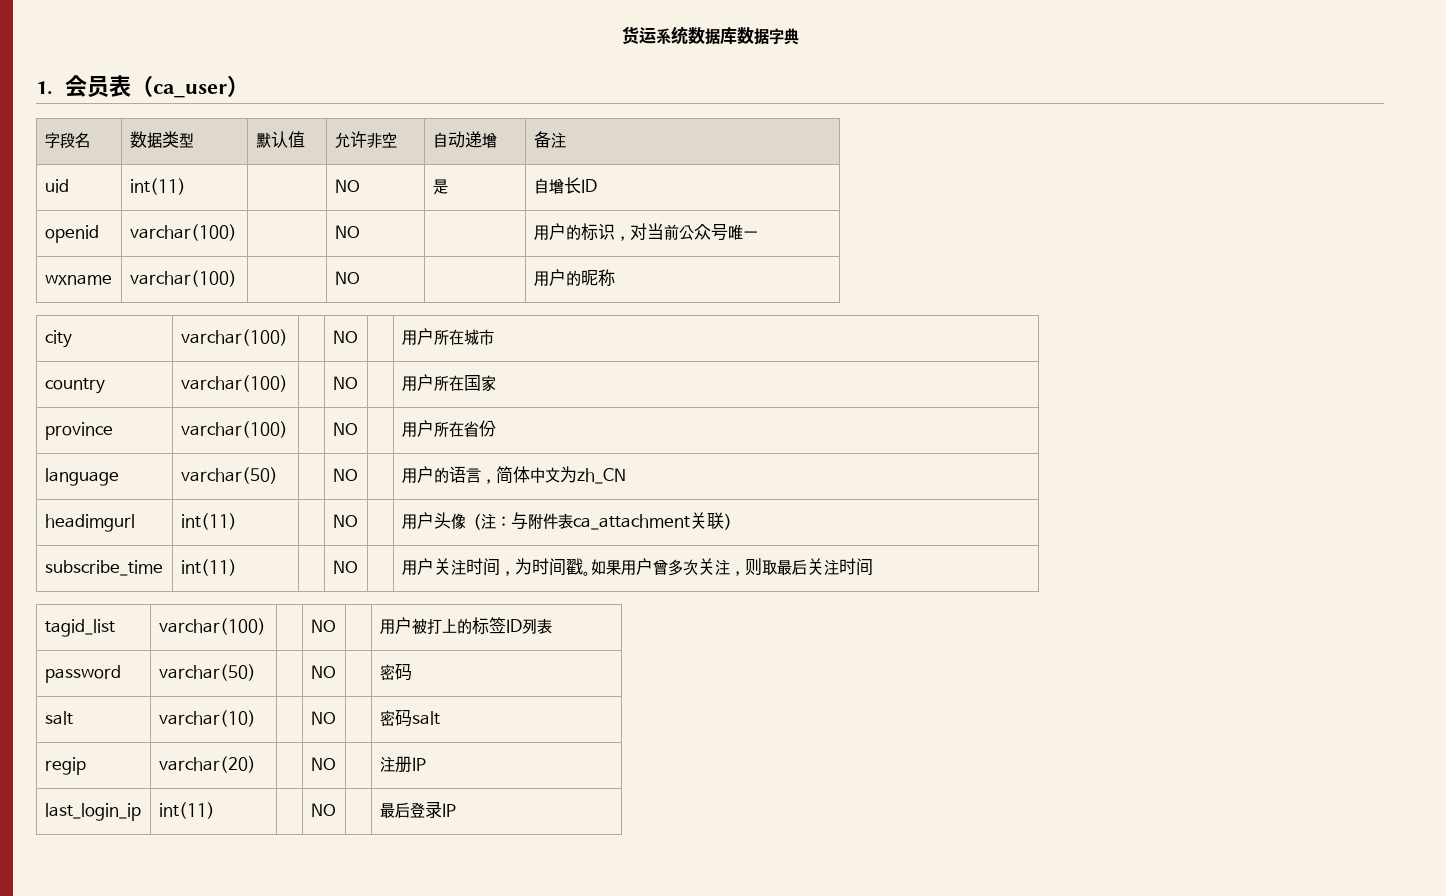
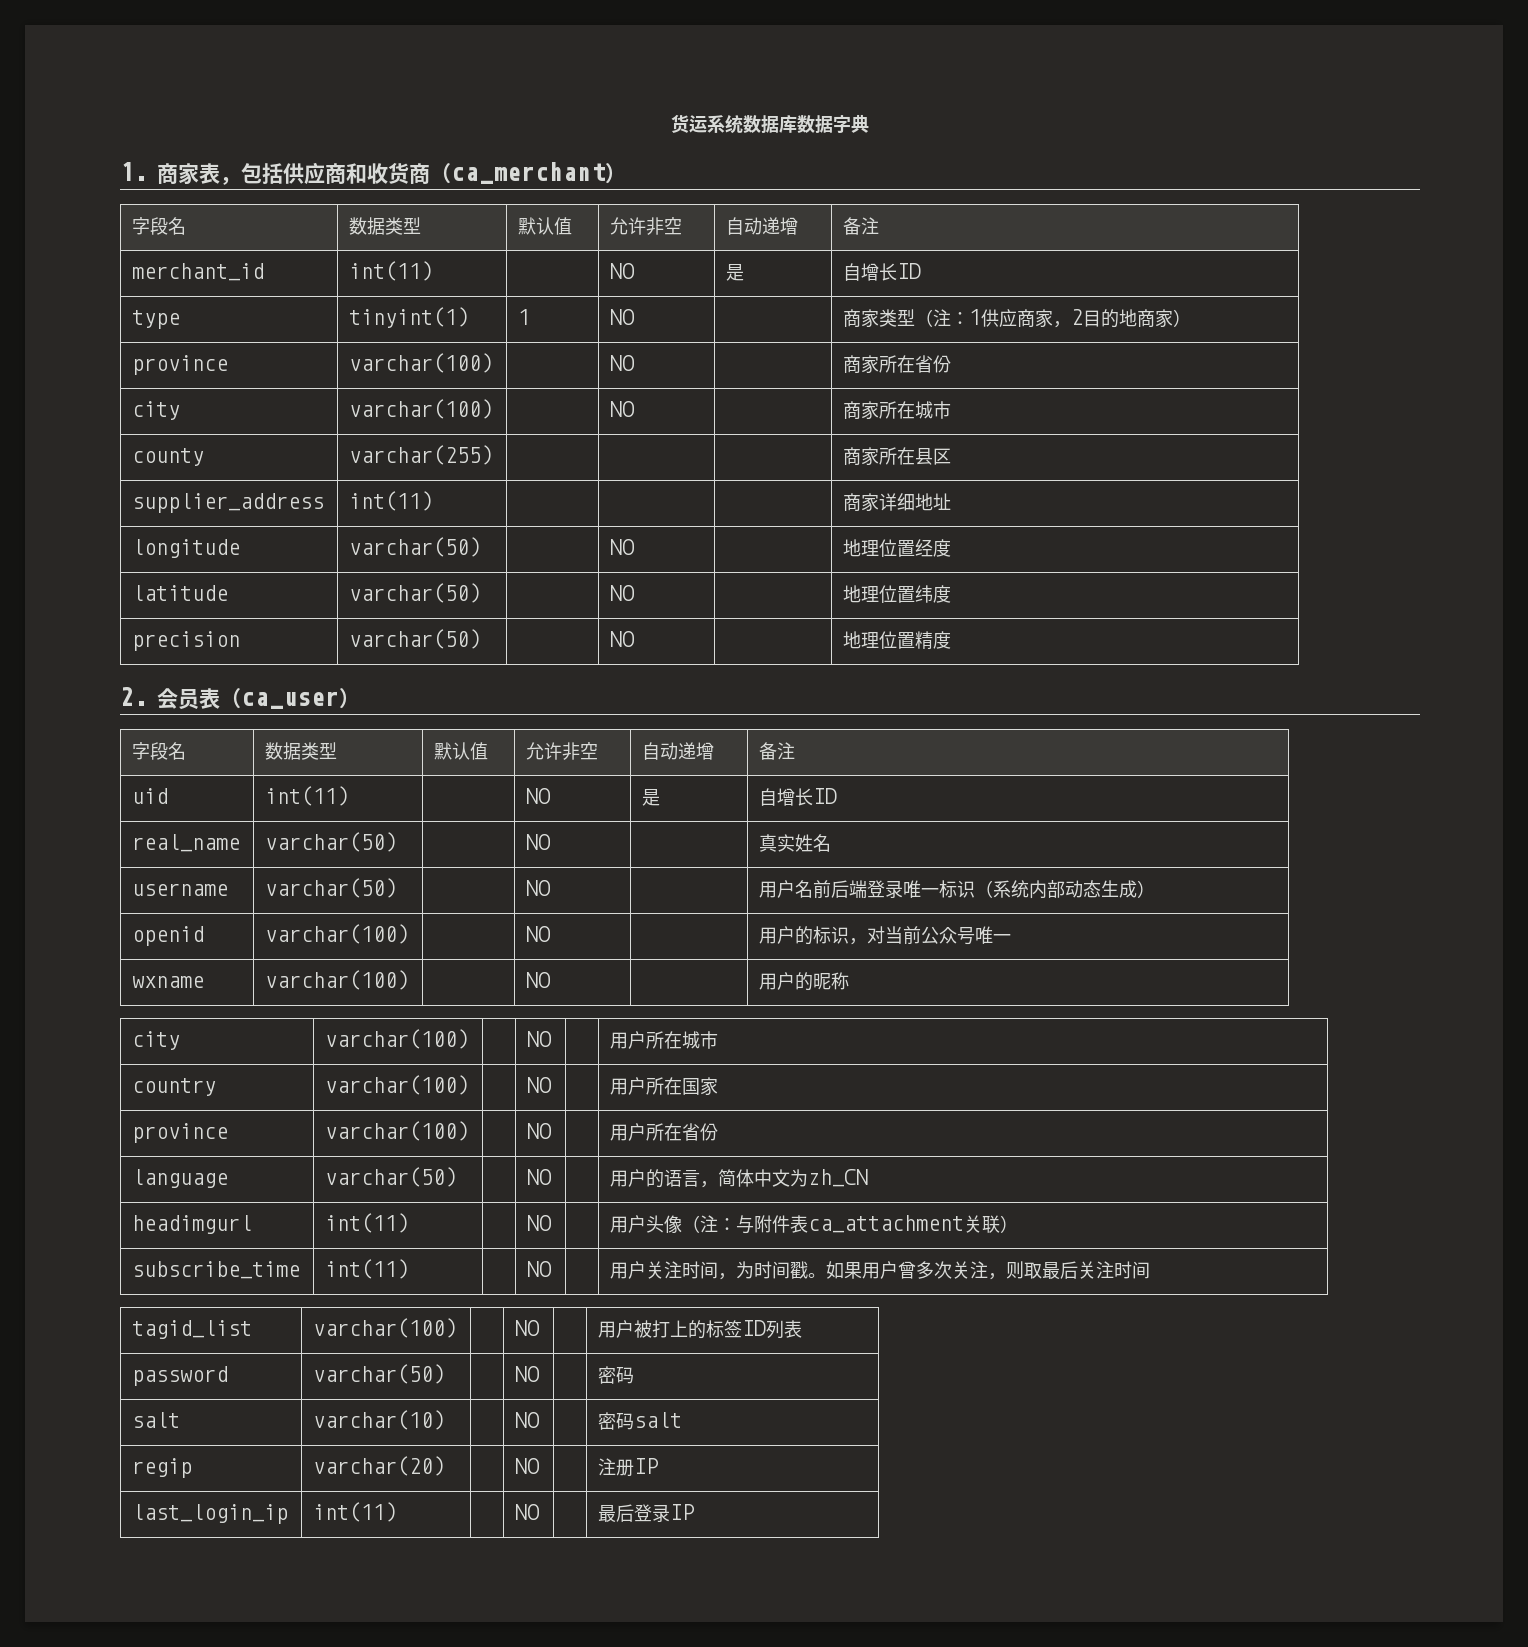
- 1.会员表（ca_user）
+ 1.商家表，包括供应商和收货商（ca_merchant）
+ 字段名 | 数据类型 | 默认值 | 允许非空 | 自动递增 | 备注
+ merchant_id | int(11) | | NO | 是 | 自增长ID
+ type | tinyint(1) | 1 | NO | | 商家类型（注：1供应商家，2目的地商家）
+ province | varchar(100) | | NO | | 商家所在省份
+ city | varchar(100) | | NO | | 商家所在城市
+ county | varchar(255) | | | | 商家所在县区
+ supplier_address | int(11) | | | | 商家详细地址
+ longitude | varchar(50) | | NO | | 地理位置经度
+ latitude | varchar(50) | | NO | | 地理位置纬度
+ precision | varchar(50) | | NO | | 地理位置精度
+ 2.会员表（ca_user）
+ real_name | varchar(50) | | NO | | 真实姓名
+ username | varchar(50) | | NO | | 用户名前后端登录唯一标识（系统内部动态生成）

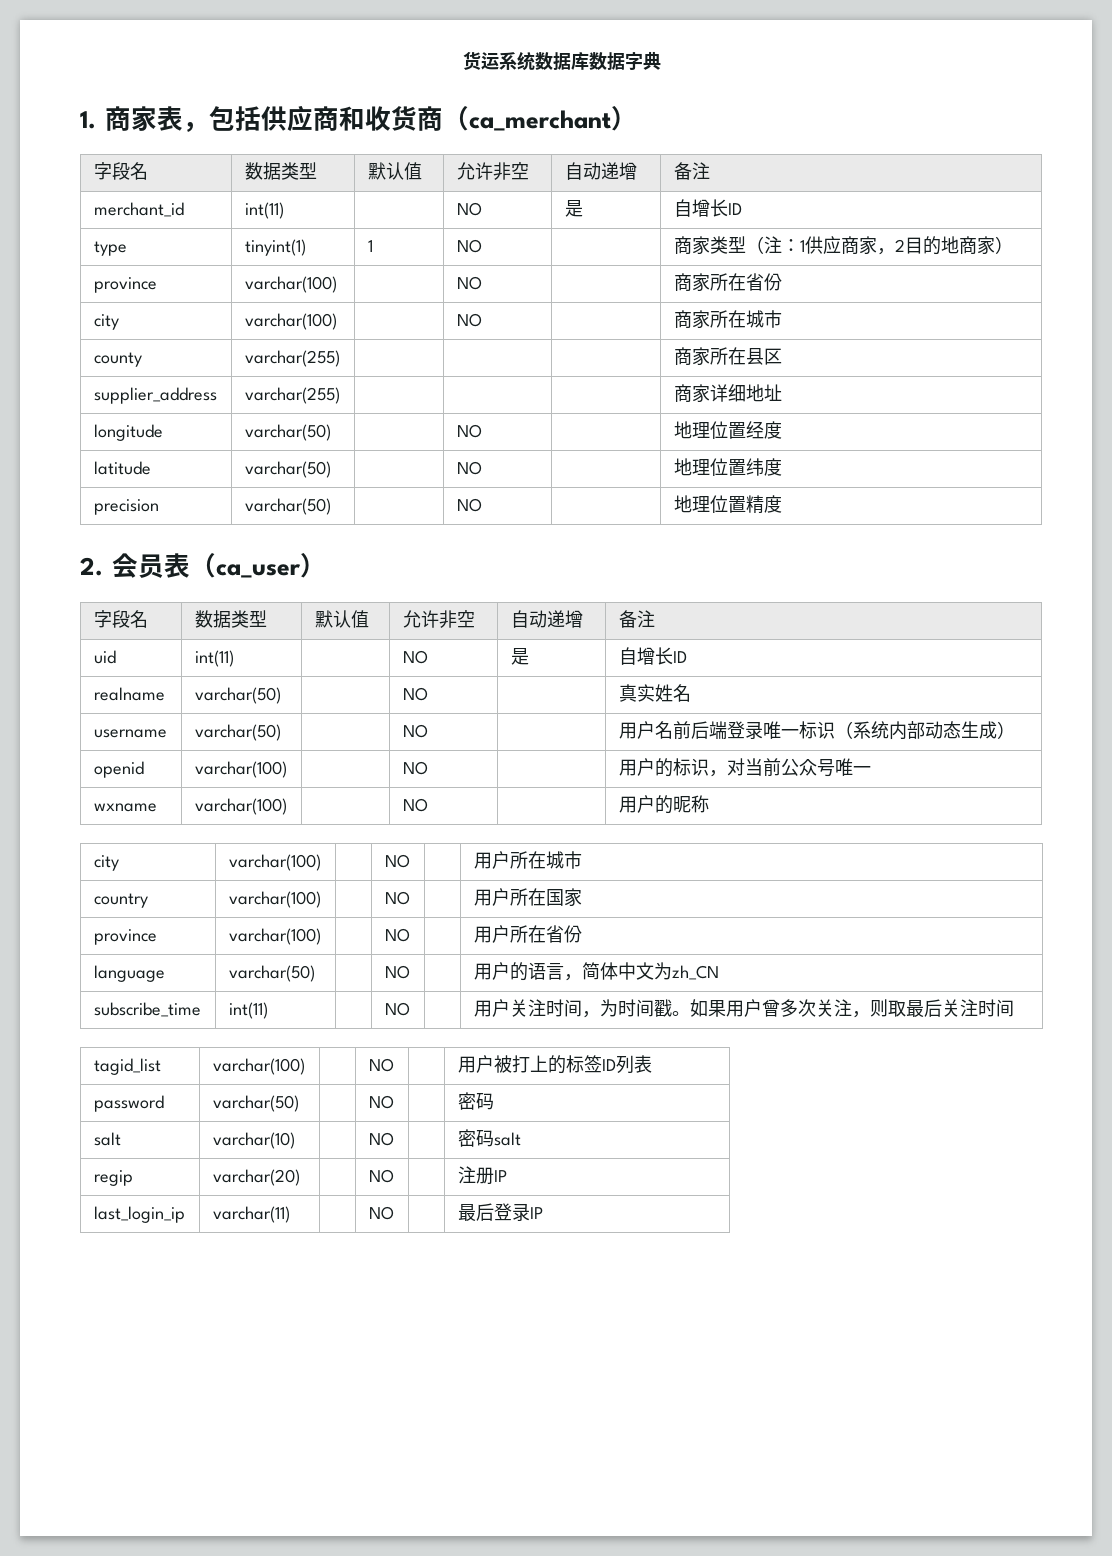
- supplier_address | int(11) | | | | 商家详细地址
+ supplier_address | varchar(255) | | | | 商家详细地址
- real_name | varchar(50) | | NO | | 真实姓名
+ realname | varchar(50) | | NO | | 真实姓名
- headimgurl | int(11) | | NO | | 用户头像（注：与附件表ca_attachment关联）
- last_login_ip | int(11) | | NO | | 最后登录IP
+ last_login_ip | varchar(11) | | NO | | 最后登录IP

